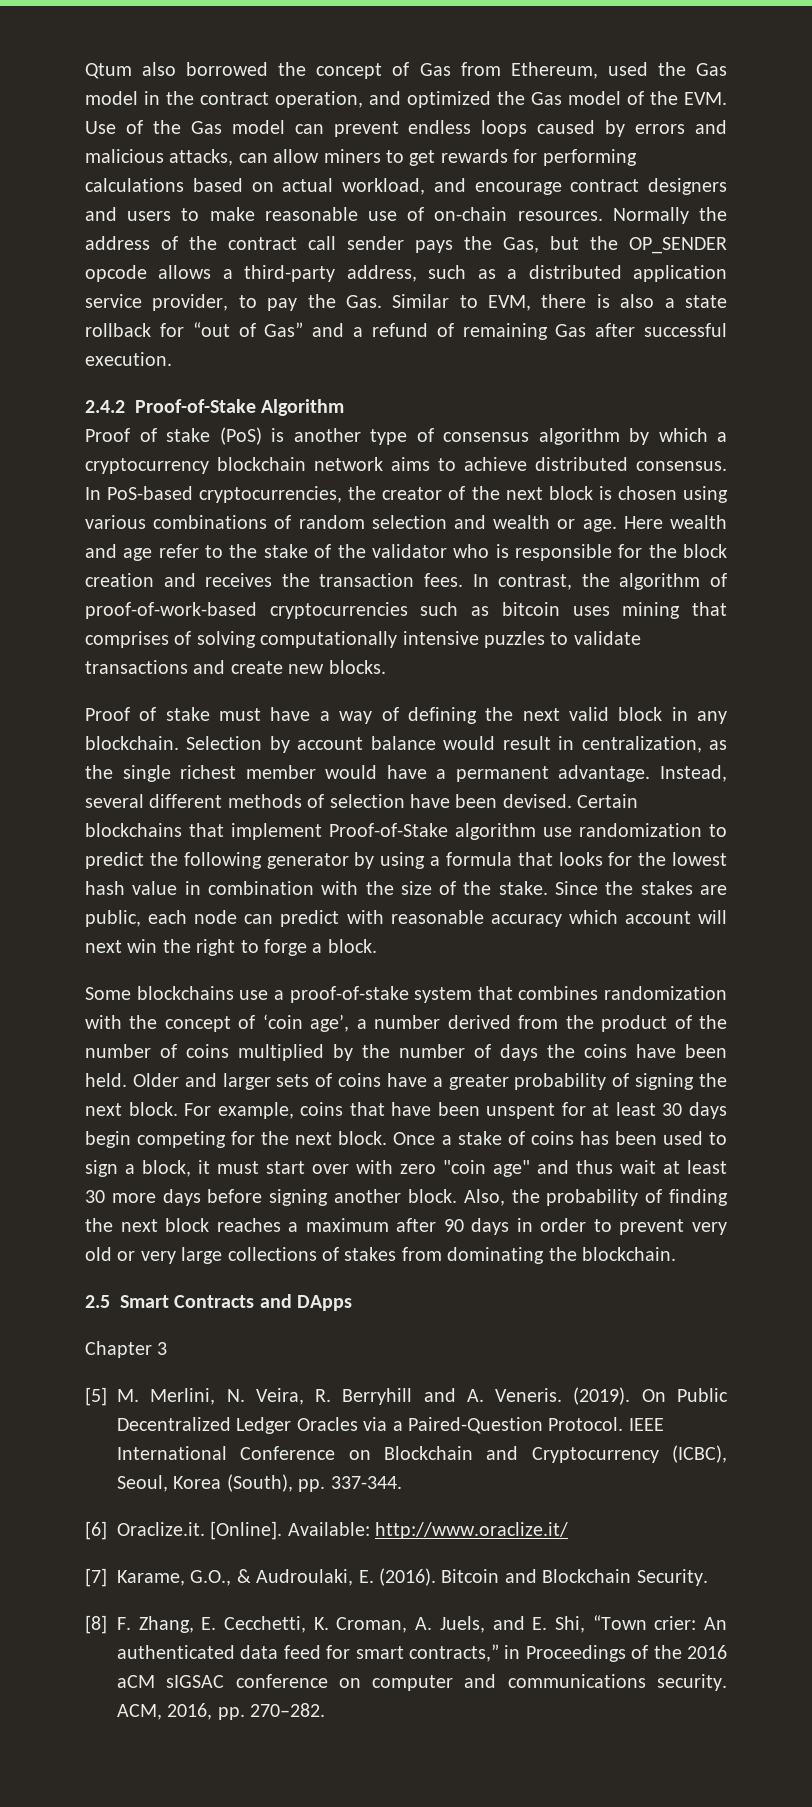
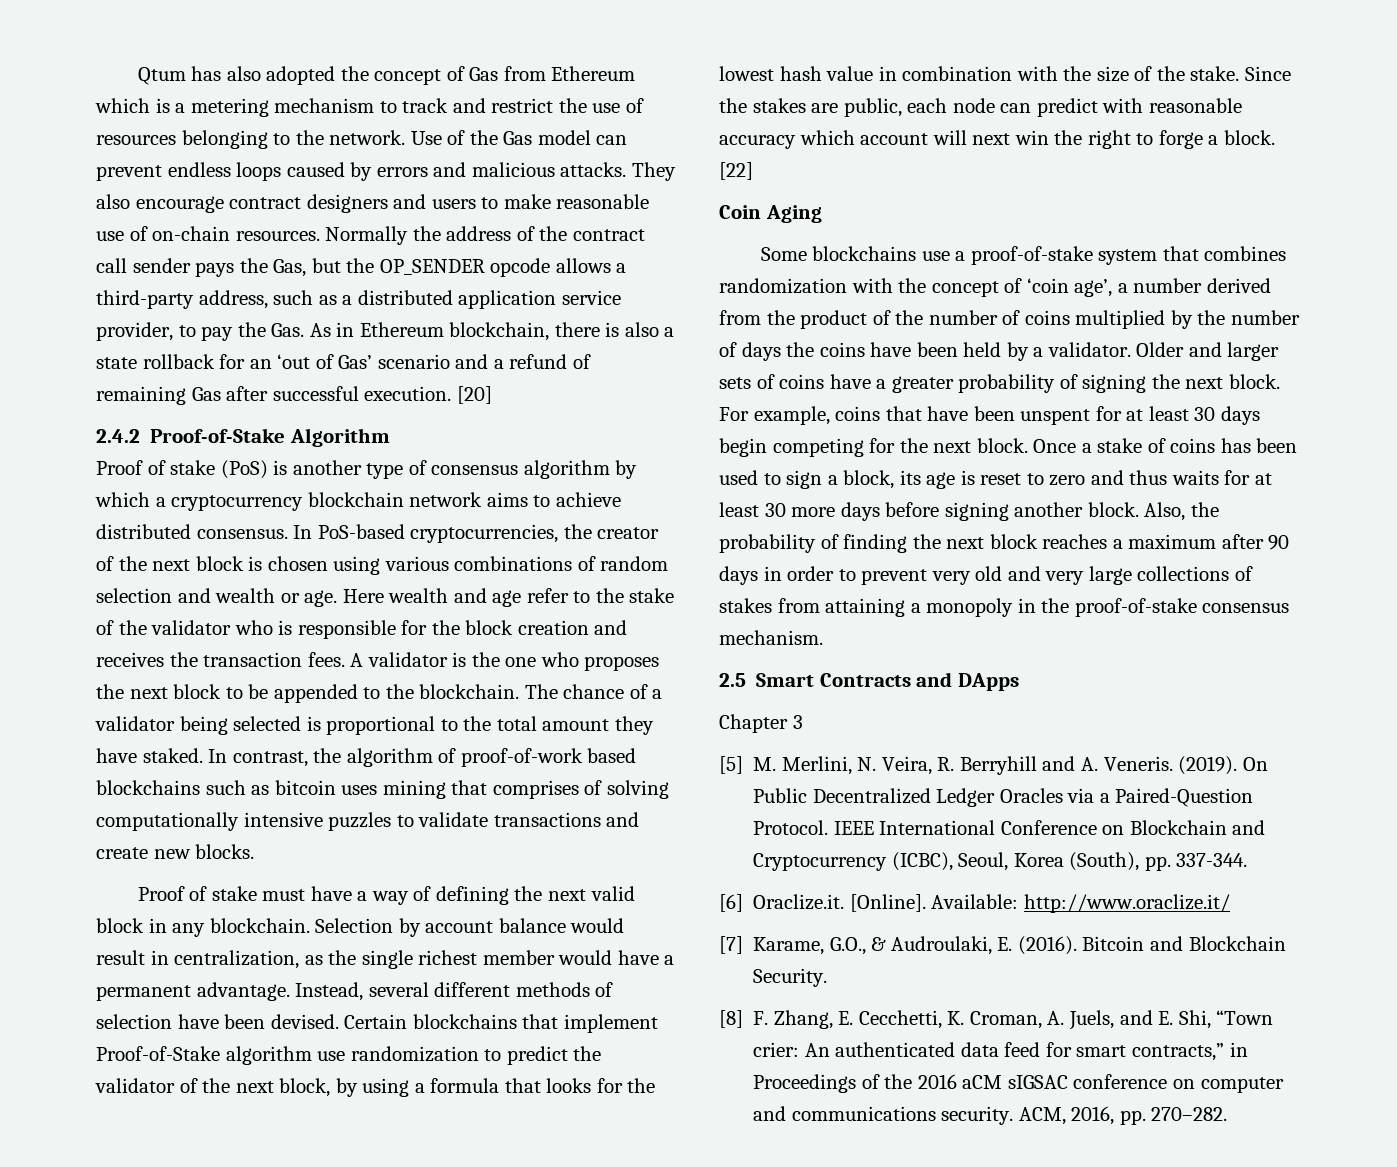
- Qtum also borrowed the concept of Gas from Ethereum, used the Gas model in the contract operation, and optimized the Gas model of the EVM. Use of the Gas model can prevent endless loops caused by errors and malicious attacks, can allow miners to get rewards for performing calculations based on actual workload, and encourage contract designers and users to make reasonable use of on-chain resources.
+ Qtum has also adopted the concept of Gas from Ethereum which is a metering mechanism to track and restrict the use of resources belonging to the network. Use of the Gas model can prevent endless loops caused by errors and malicious attacks. They also encourage contract designers and users to make reasonable use of on-chain resources.
- Normally the address of the contract call sender pays the Gas, but the OP_SENDER opcode allows a third-party address, such as a distributed application service provider, to pay the Gas. Similar to EVM, there is also a state rollback for “out of Gas” and a refund of remaining Gas after successful execution.
+ Normally the address of the contract call sender pays the Gas, but the OP_SENDER opcode allows a third-party address, such as a distributed application service provider, to pay the Gas. As in Ethereum blockchain, there is also a state rollback for an ‘out of Gas’ scenario and a refund of remaining Gas after successful execution. [20]
+ A validator is the one who proposes the next block to be appended to the blockchain. The chance of a validator being selected is proportional to the total amount they have staked.
- In contrast, the algorithm of proof-of-work-based cryptocurrencies such as bitcoin uses mining that comprises of solving computationally intensive puzzles to validate transactions and create new blocks.
+ In contrast, the algorithm of proof-of-work based blockchains such as bitcoin uses mining that comprises of solving computationally intensive puzzles to validate transactions and create new blocks.
- Certain blockchains that implement Proof-of-Stake algorithm use randomization to predict the following generator by using a formula that looks for the lowest hash value in combination with the size of the stake.
+ Certain blockchains that implement Proof-of-Stake algorithm use randomization to predict the validator of the next block, by using a formula that looks for the lowest hash value in combination with the size of the stake.
+ [22]
+ Coin Aging
- Some blockchains use a proof-of-stake system that combines randomization with the concept of ‘coin age’, a number derived from the product of the number of coins multiplied by the number of days the coins have been held.
+ Some blockchains use a proof-of-stake system that combines randomization with the concept of ‘coin age’, a number derived from the product of the number of coins multiplied by the number of days the coins have been held by a validator.
- Once a stake of coins has been used to sign a block, it must start over with zero "coin age" and thus wait at least 30 more days before signing another block.
+ Once a stake of coins has been used to sign a block, its age is reset to zero and thus waits for at least 30 more days before signing another block.
- Also, the probability of finding the next block reaches a maximum after 90 days in order to prevent very old or very large collections of stakes from dominating the blockchain.
+ Also, the probability of finding the next block reaches a maximum after 90 days in order to prevent very old and very large collections of stakes from attaining a monopoly in the proof-of-stake consensus mechanism.

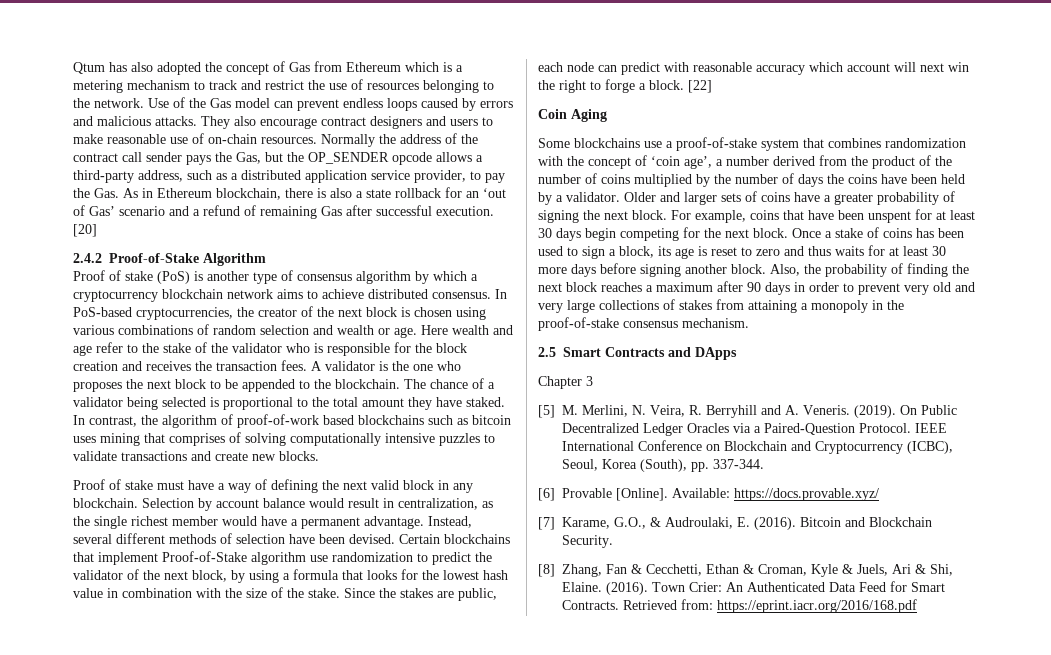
- [6] Oraclize.it. [Online].
+ [6] Provable [Online].
- Available: http://www.oraclize.it/
+ Available: https://docs.provable.xyz/
- [8] F. Zhang, E. Cecchetti, K. Croman, A. Juels, and E. Shi, “Town crier: An authenticated data feed for smart contracts,” in Proceedings of the 2016 aCM sIGSAC conference on computer and communications security. ACM, 2016, pp. 270–282.
+ [8] Zhang, Fan & Cecchetti, Ethan & Croman, Kyle & Juels, Ari & Shi, Elaine. (2016). Town Crier: An Authenticated Data Feed for Smart Contracts. Retrieved from: https://eprint.iacr.org/2016/168.pdf

